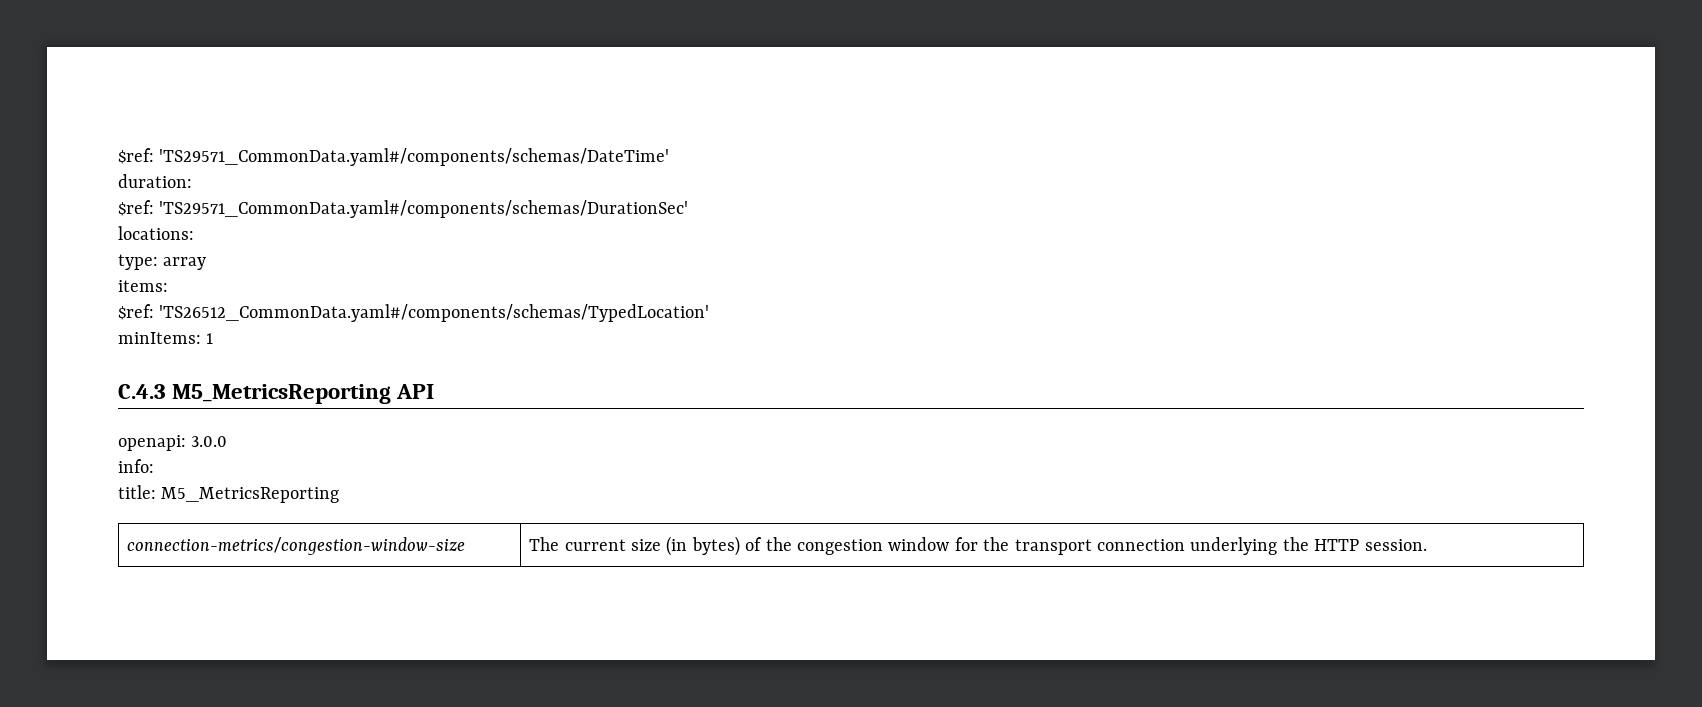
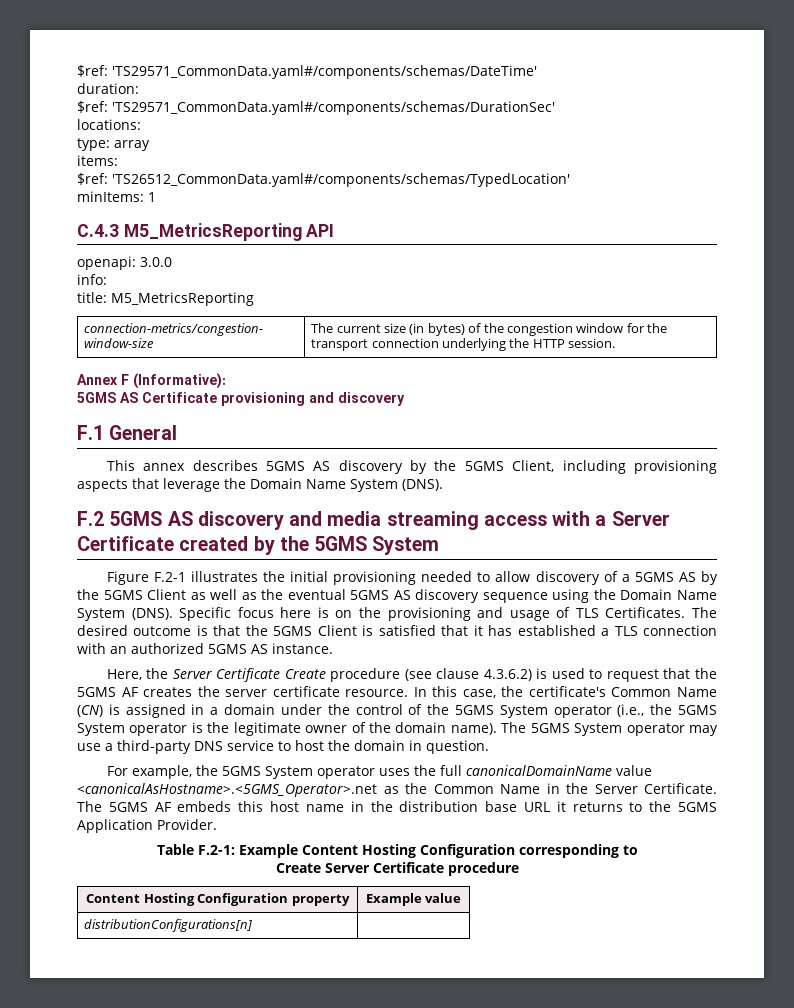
+ Annex F (Informative):
+ 5GMS AS Certificate provisioning and discovery
+ F.1 General
+ This annex describes 5GMS AS discovery by the 5GMS Client, including provisioning aspects that leverage the Domain Name System (DNS).
+ F.2 5GMS AS discovery and media streaming access with a Server Certificate created by the 5GMS System
+ Figure F.2-1 illustrates the initial provisioning needed to allow discovery of a 5GMS AS by the 5GMS Client as well as the eventual 5GMS AS discovery sequence using the Domain Name System (DNS). Specific focus here is on the provisioning and usage of TLS Certificates. The desired outcome is that the 5GMS Client is satisfied that it has established a TLS connection with an authorized 5GMS AS instance.
+ Here, the Server Certificate Create procedure (see clause 4.3.6.2) is used to request that the 5GMS AF creates the server certificate resource. In this case, the certificate's Common Name (CN) is assigned in a domain under the control of the 5GMS System operator (i.e., the 5GMS System operator is the legitimate owner of the domain name). The 5GMS System operator may use a third-party DNS service to host the domain in question.
+ For example, the 5GMS System operator uses the full canonicalDomainName value <canonicalAsHostname>.<5GMS_Operator>.net as the Common Name in the Server Certificate. The 5GMS AF embeds this host name in the distribution base URL it returns to the 5GMS Application Provider.
+ Table F.2-1: Example Content Hosting Configuration corresponding to
+ Create Server Certificate procedure
+ Content Hosting Configuration property | Example value
+ distributionConfigurations[n] |

